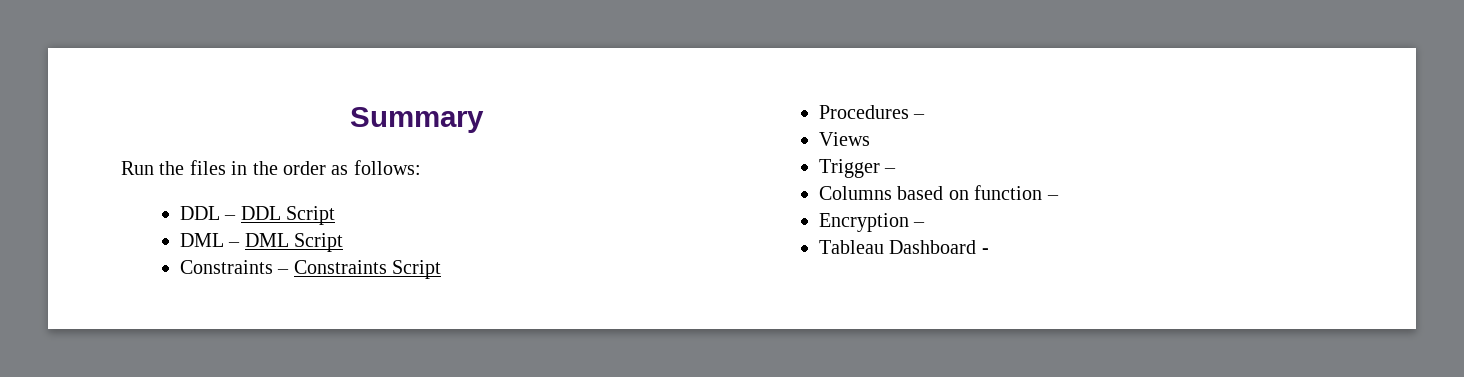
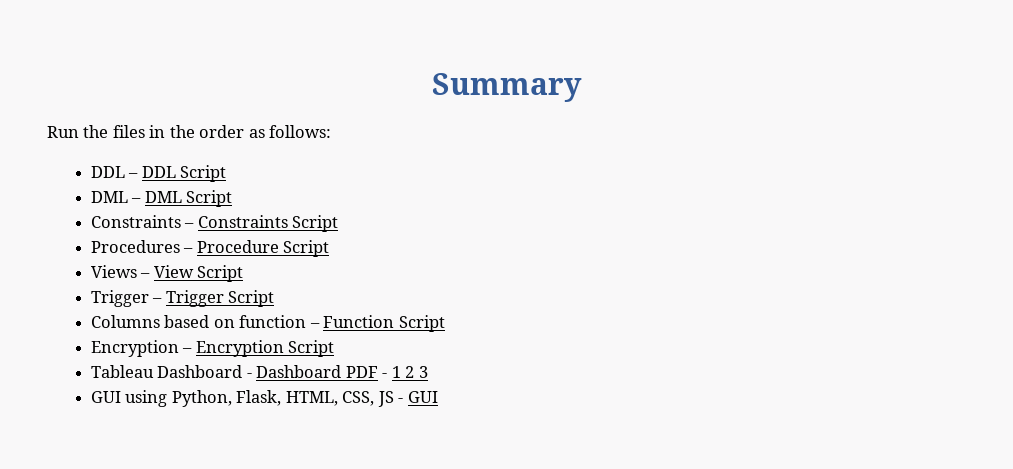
- Procedures –
+ Procedures – Procedure Script
- Views
+ Views – View Script
- Trigger –
+ Trigger – Trigger Script
- Columns based on function –
+ Columns based on function – Function Script
- Encryption –
+ Encryption – Encryption Script
- Tableau Dashboard -
+ Tableau Dashboard - Dashboard PDF - 1 2 3
+ GUI using Python, Flask, HTML, CSS, JS - GUI

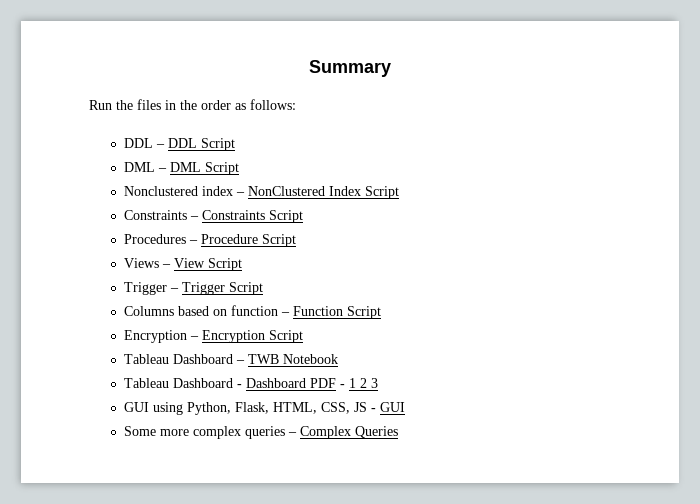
+ Nonclustered index – NonClustered Index Script
+ Tableau Dashboard – TWB Notebook
+ Some more complex queries – Complex Queries

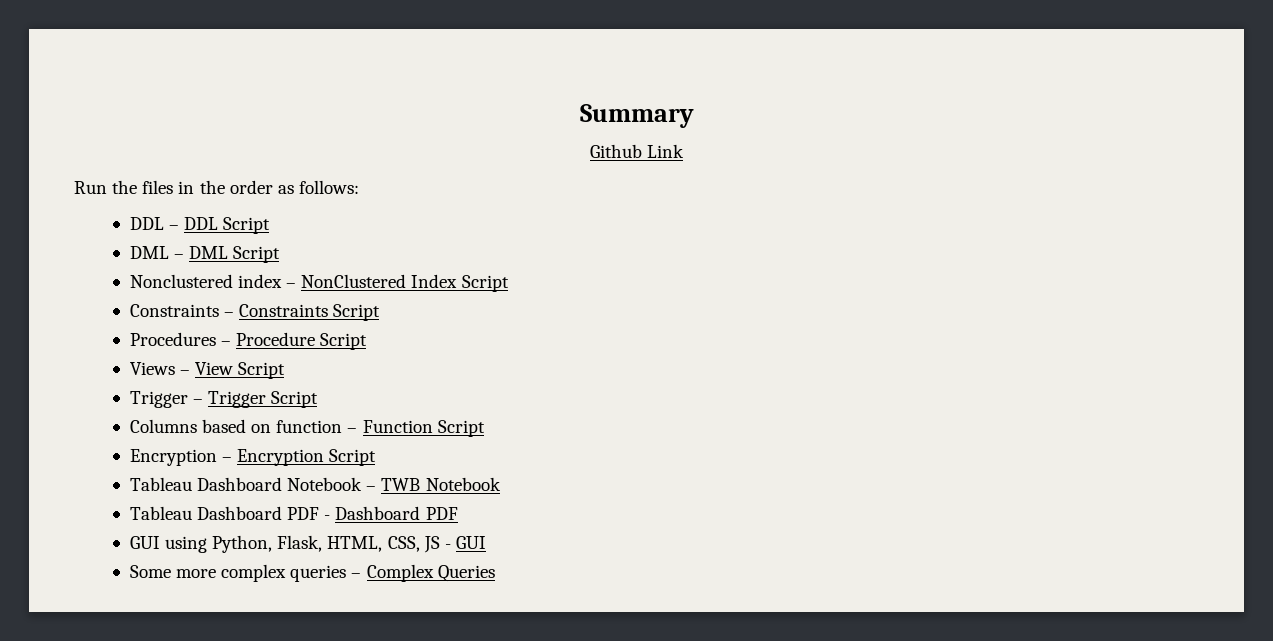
+ Github Link
- Tableau Dashboard – TWB Notebook
+ Tableau Dashboard Notebook – TWB Notebook
- Tableau Dashboard - Dashboard PDF - 1 2 3
+ Tableau Dashboard PDF - Dashboard PDF

